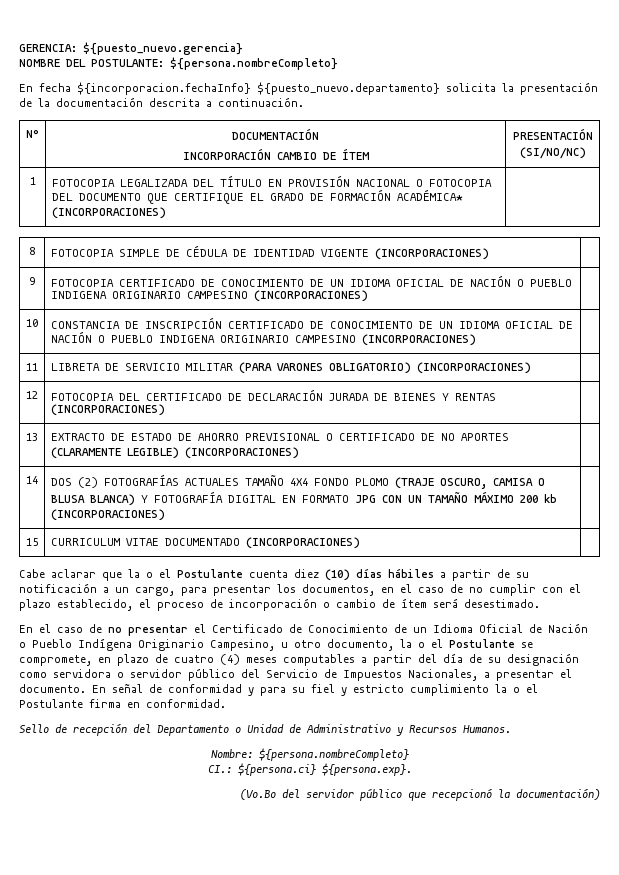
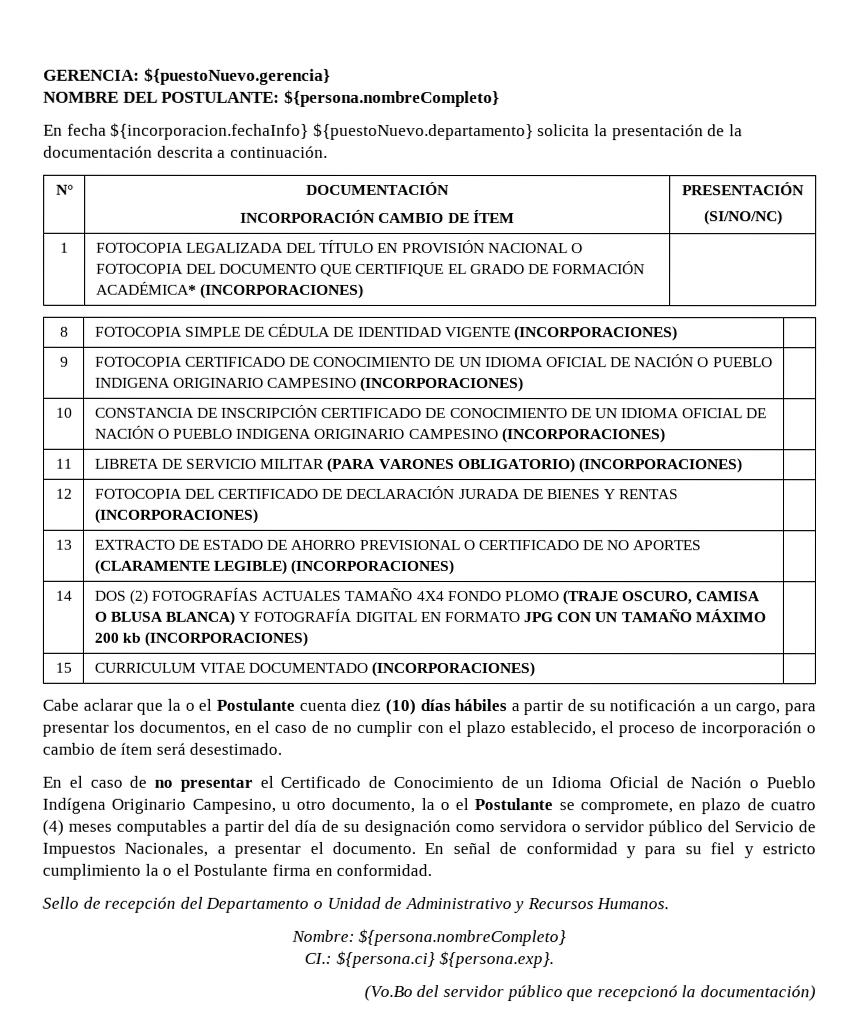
- GERENCIA: ${puesto_nuevo.gerencia}
+ GERENCIA: ${puestoNuevo.gerencia}
- En fecha ${incorporacion.fechaInfo} ${puesto_nuevo.departamento} solicita la presentación de la documentación descrita a continuación.
+ En fecha ${incorporacion.fechaInfo} ${puestoNuevo.departamento} solicita la presentación de la documentación descrita a continuación.

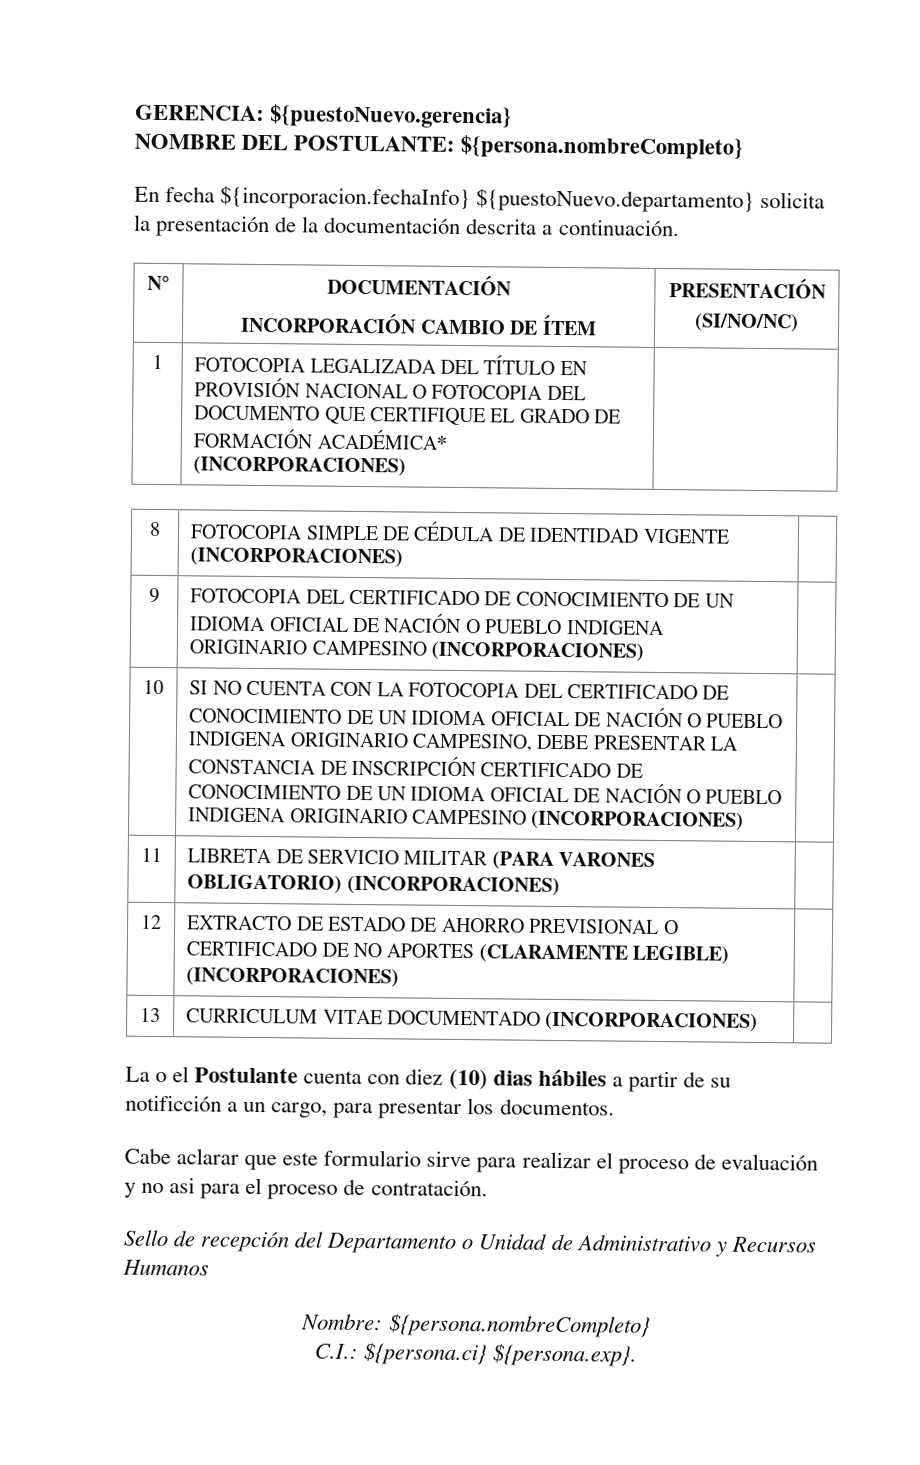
- 9 | FOTOCOPIA CERTIFICADO DE CONOCIMIENTO DE UN IDIOMA OFICIAL DE NACIÓN O PUEBLO INDIGENA ORIGINARIO CAMPESINO (INCORPORACIONES) |
+ 9 | FOTOCOPIA DEL CERTIFICADO DE CONOCIMIENTO DE UN IDIOMA OFICIAL DE NACIÓN O PUEBLO INDIGENA ORIGINARIO CAMPESINO (INCORPORACIONES) |
- CONSTANCIA DE INSCRIPCIÓN CERTIFICADO DE CONOCIMIENTO DE UN IDIOMA OFICIAL DE NACIÓN O PUEBLO INDIGENA ORIGINARIO CAMPESINO (INCORPORACIONES)
+ SI NO CUENTA CON LA FOTOCOPIA DEL CERTIFICADO DE CONOCIMIENTO DE UN IDIOMA OFICIAL DE NACIÓN O PUEBLO INDIGENA ORIGINARIO CAMPESINO, DEBE PRESENTAR LA CONSTANCIA DE INSCRIPCIÓN CERTIFICADO DE CONOCIMIENTO DE UN IDIOMA OFICIAL DE NACIÓN O PUEBLO INDIGENA ORIGINARIO CAMPESINO (INCORPORACIONES)
- 12 | FOTOCOPIA DEL CERTIFICADO DE DECLARACIÓN JURADA DE BIENES Y RENTAS (INCORPORACIONES) |
- 13 | EXTRACTO DE ESTADO DE AHORRO PREVISIONAL O CERTIFICADO DE NO APORTES (CLARAMENTE LEGIBLE) (INCORPORACIONES) |
+ 12 | EXTRACTO DE ESTADO DE AHORRO PREVISIONAL O CERTIFICADO DE NO APORTES (CLARAMENTE LEGIBLE) (INCORPORACIONES) |
- 14 | DOS (2) FOTOGRAFÍAS ACTUALES TAMAÑO 4X4 FONDO PLOMO (TRAJE OSCURO, CAMISA O BLUSA BLANCA) Y FOTOGRAFÍA DIGITAL EN FORMATO JPG CON UN TAMAÑO MÁXIMO 200 kb (INCORPORACIONES) |
- 15 | CURRICULUM VITAE DOCUMENTADO (INCORPORACIONES) |
+ 13 | CURRICULUM VITAE DOCUMENTADO (INCORPORACIONES) |
- Cabe aclarar que la o el Postulante cuenta diez (10) días hábiles a partir de su notificación a un cargo, para presentar los documentos, en el caso de no cumplir con el plazo establecido, el proceso de incorporación o cambio de ítem será desestimado.
- En el caso de no presentar el Certificado de Conocimiento de un Idioma Oficial de Nación o Pueblo Indígena Originario Campesino, u otro documento, la o el Postulante se compromete, en plazo de cuatro (4) meses computables a partir del día de su designación como servidora o servidor público del Servicio de Impuestos Nacionales, a presentar el documento. En señal de conformidad y para su fiel y estricto cumplimiento la o el Postulante firma en conformidad.
+ La o el Postulante cuenta con diez (10) dias hábiles a partir de su notificción a un cargo, para presentar los documentos.
+ Cabe aclarar que este formulario sirve para realizar el proceso de evaluación y no asi para el proceso de contratación.
- Sello de recepción del Departamento o Unidad de Administrativo y Recursos Humanos.
+ Sello de recepción del Departamento o Unidad de Administrativo y Recursos Humanos
- CI.: ${persona.ci} ${persona.exp}.
+ C.I.: ${persona.ci} ${persona.exp}.
- (Vo.Bo del servidor público que recepcionó la documentación)

